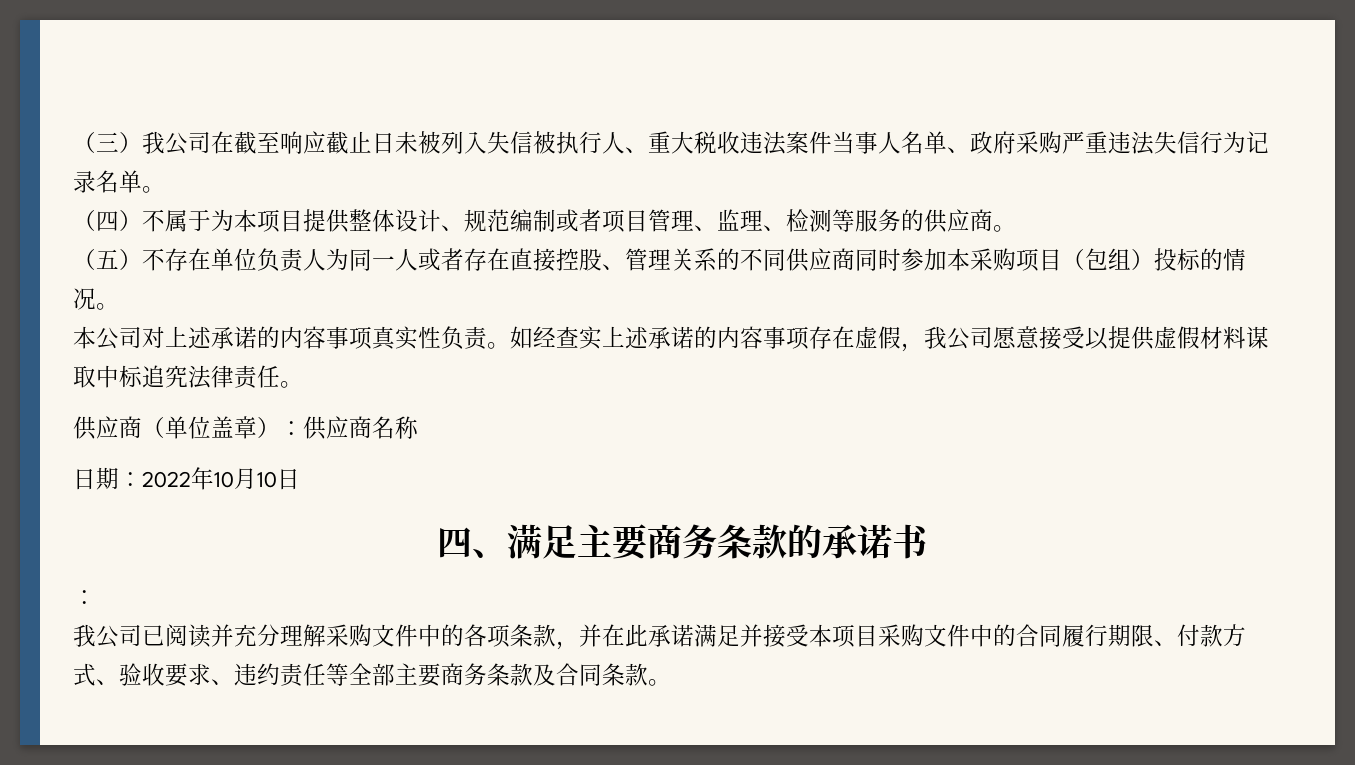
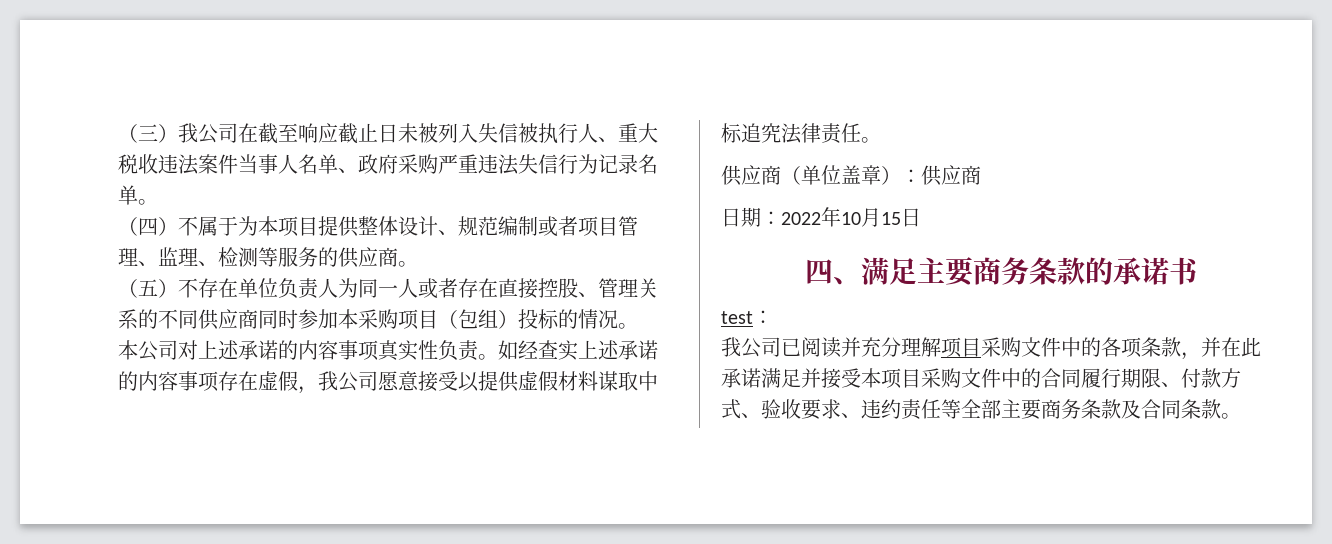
- 供应商（单位盖章）：供应商名称
+ 供应商（单位盖章）：供应商
- 日期：2022年10月10日
+ 日期：2022年10月15日
  四、满足主要商务条款的承诺书
- ：
+ test：
- 我公司已阅读并充分理解采购文件中的各项条款，并在此承诺满足并接受本项目采购文件中的合同履行期限、付款方式、验收要求、违约责任等全部主要商务条款及合同条款。
+ 我公司已阅读并充分理解项目采购文件中的各项条款，并在此承诺满足并接受本项目采购文件中的合同履行期限、付款方式、验收要求、违约责任等全部主要商务条款及合同条款。

